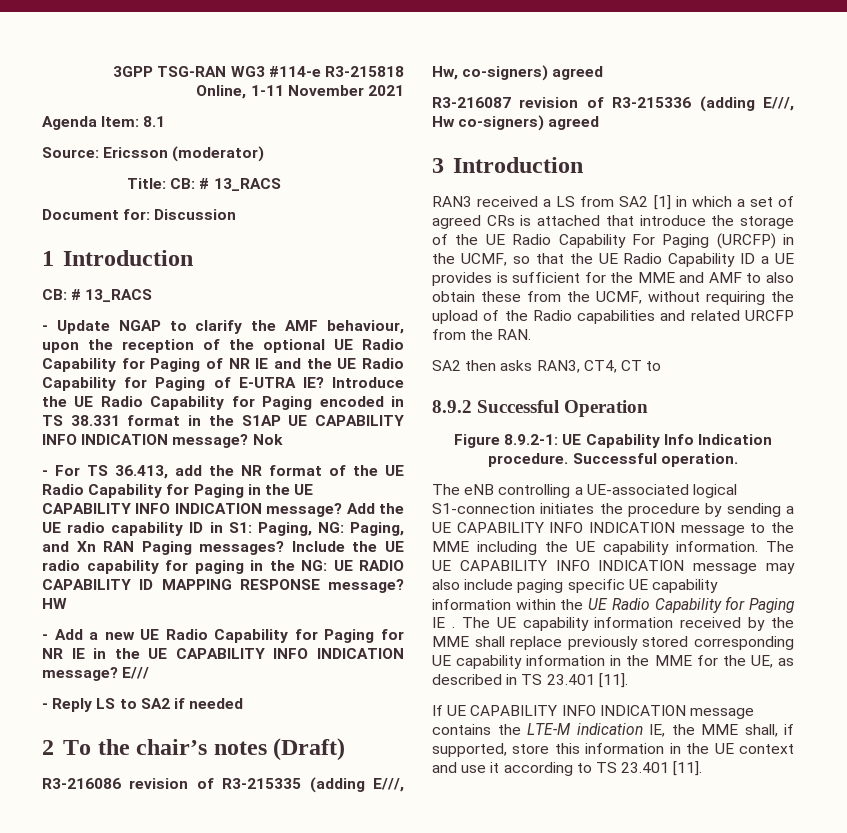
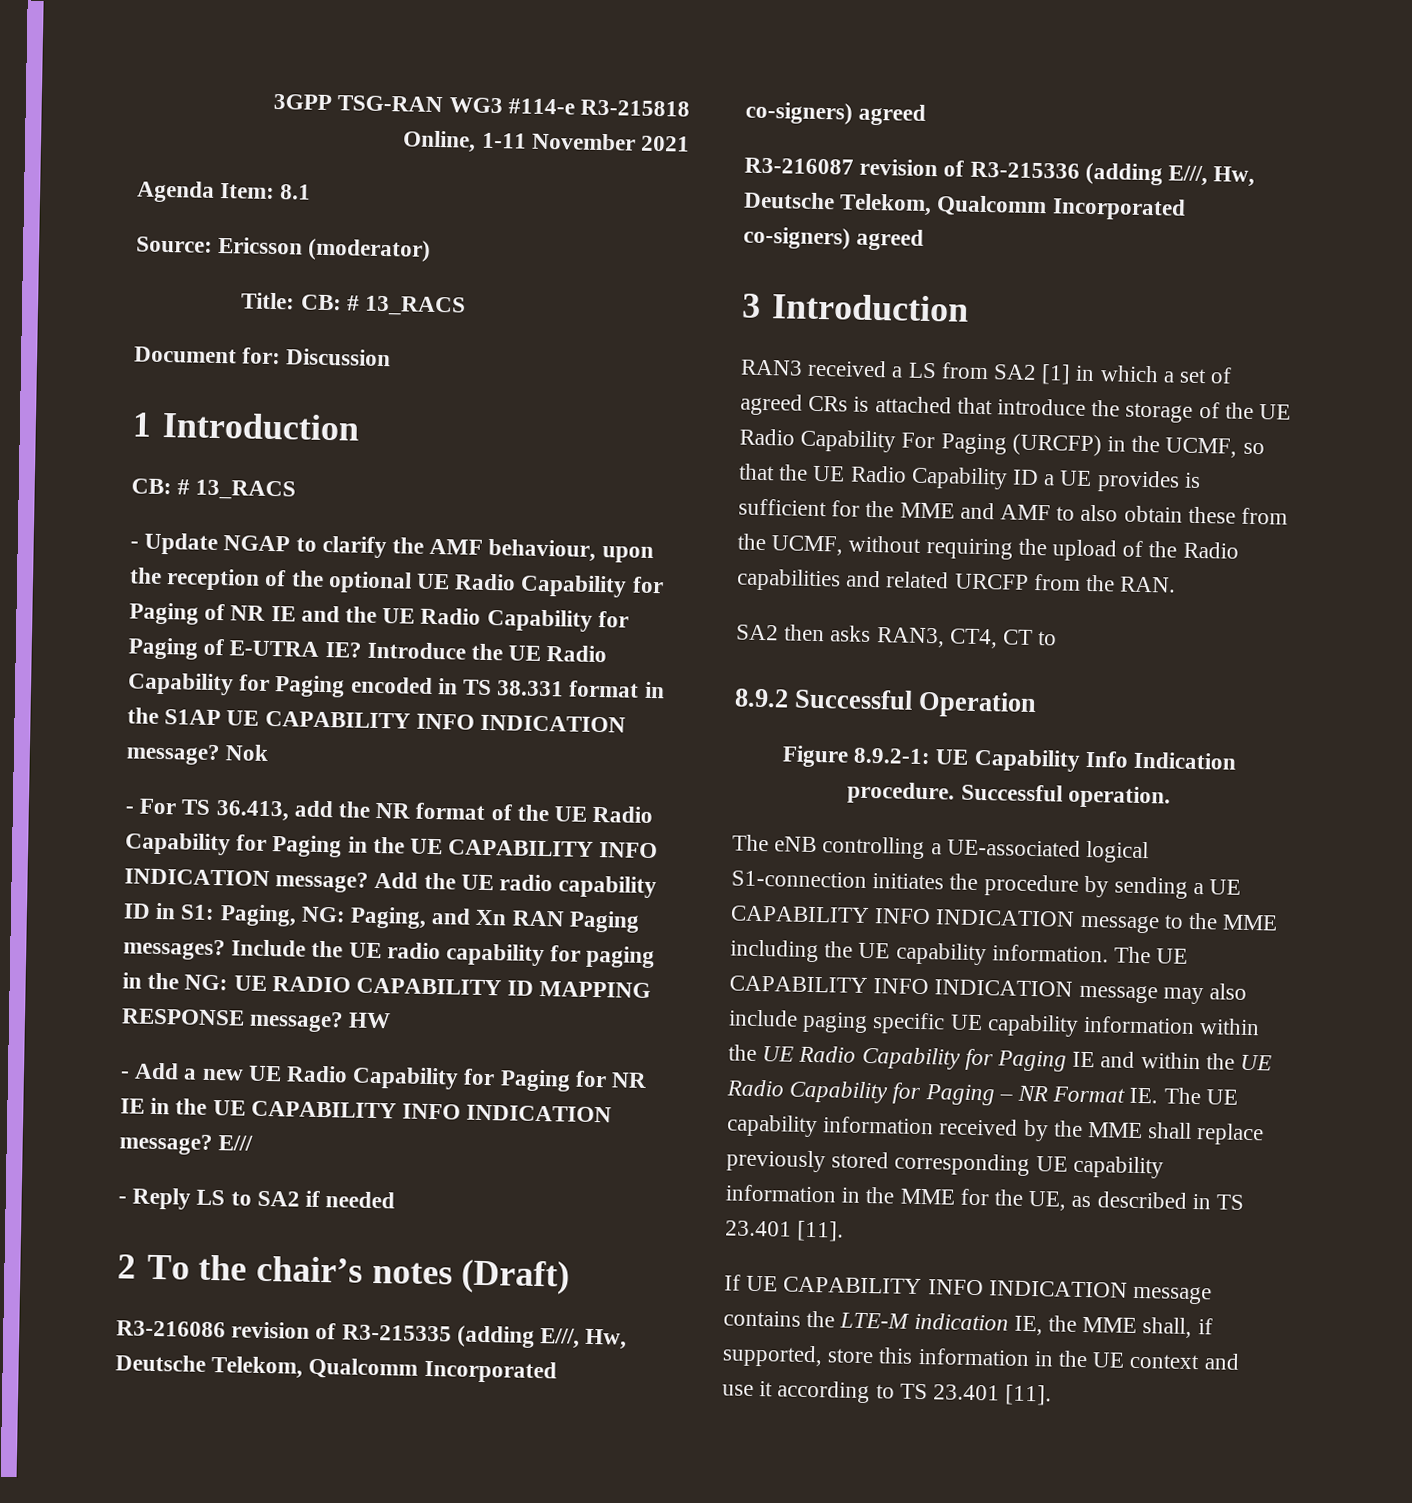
- R3-216086 revision of R3-215335 (adding E///, Hw, co-signers) agreed
+ R3-216086 revision of R3-215335 (adding E///, Hw, Deutsche Telekom, Qualcomm Incorporated co-signers) agreed
- R3-216087 revision of R3-215336 (adding E///, Hw co-signers) agreed
+ R3-216087 revision of R3-215336 (adding E///, Hw, Deutsche Telekom, Qualcomm Incorporated co-signers) agreed
- The UE CAPABILITY INFO INDICATION message may also include paging specific UE capability information within the UE Radio Capability for Paging IE . The UE capability information received by the MME shall replace previously stored corresponding UE capability information in the MME for the UE, as described in TS 23.401 [11].
+ The UE CAPABILITY INFO INDICATION message may also include paging specific UE capability information within the UE Radio Capability for Paging IE and within the UE Radio Capability for Paging – NR Format IE. The UE capability information received by the MME shall replace previously stored corresponding UE capability information in the MME for the UE, as described in TS 23.401 [11].

